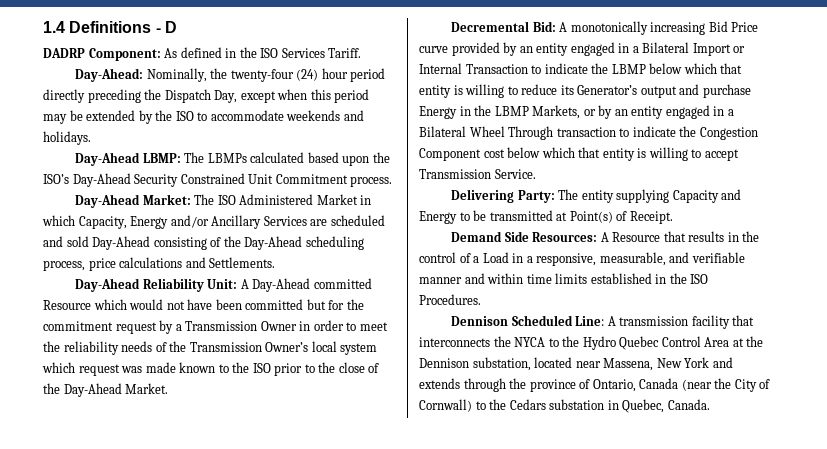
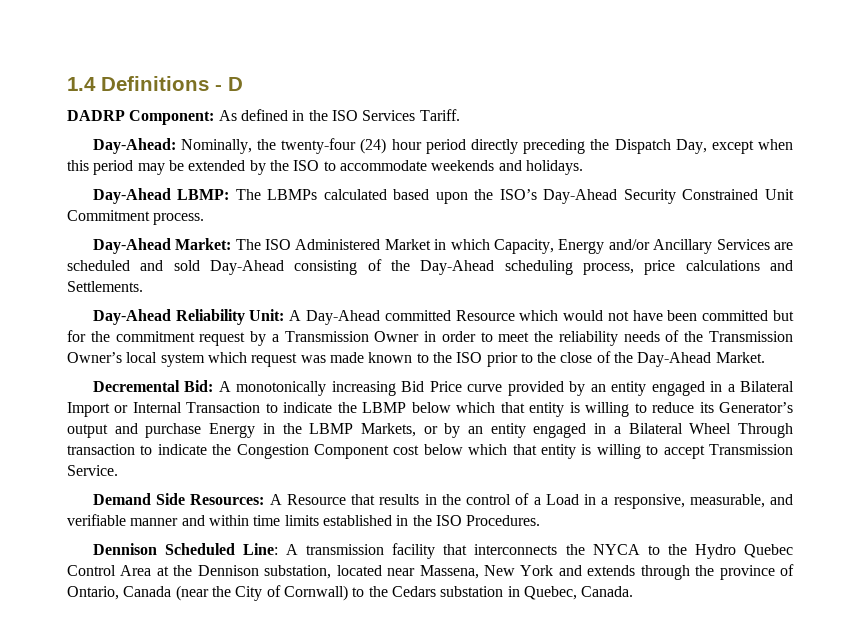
- Delivering Party: The entity supplying Capacity and Energy to be transmitted at Point(s) of Receipt.

